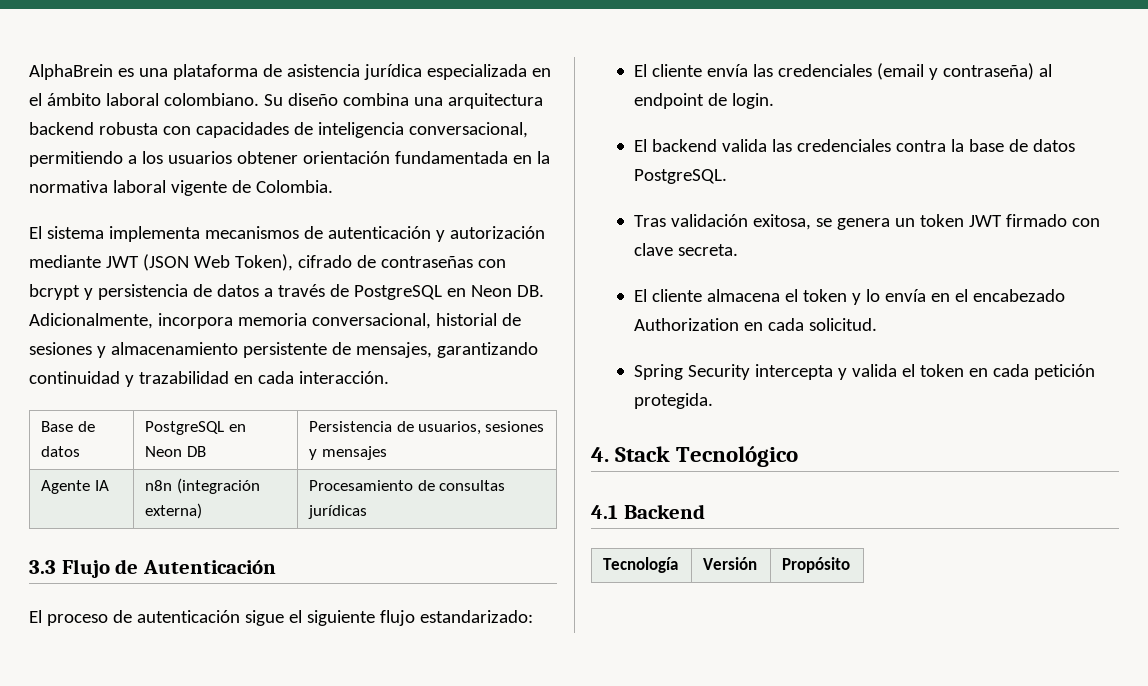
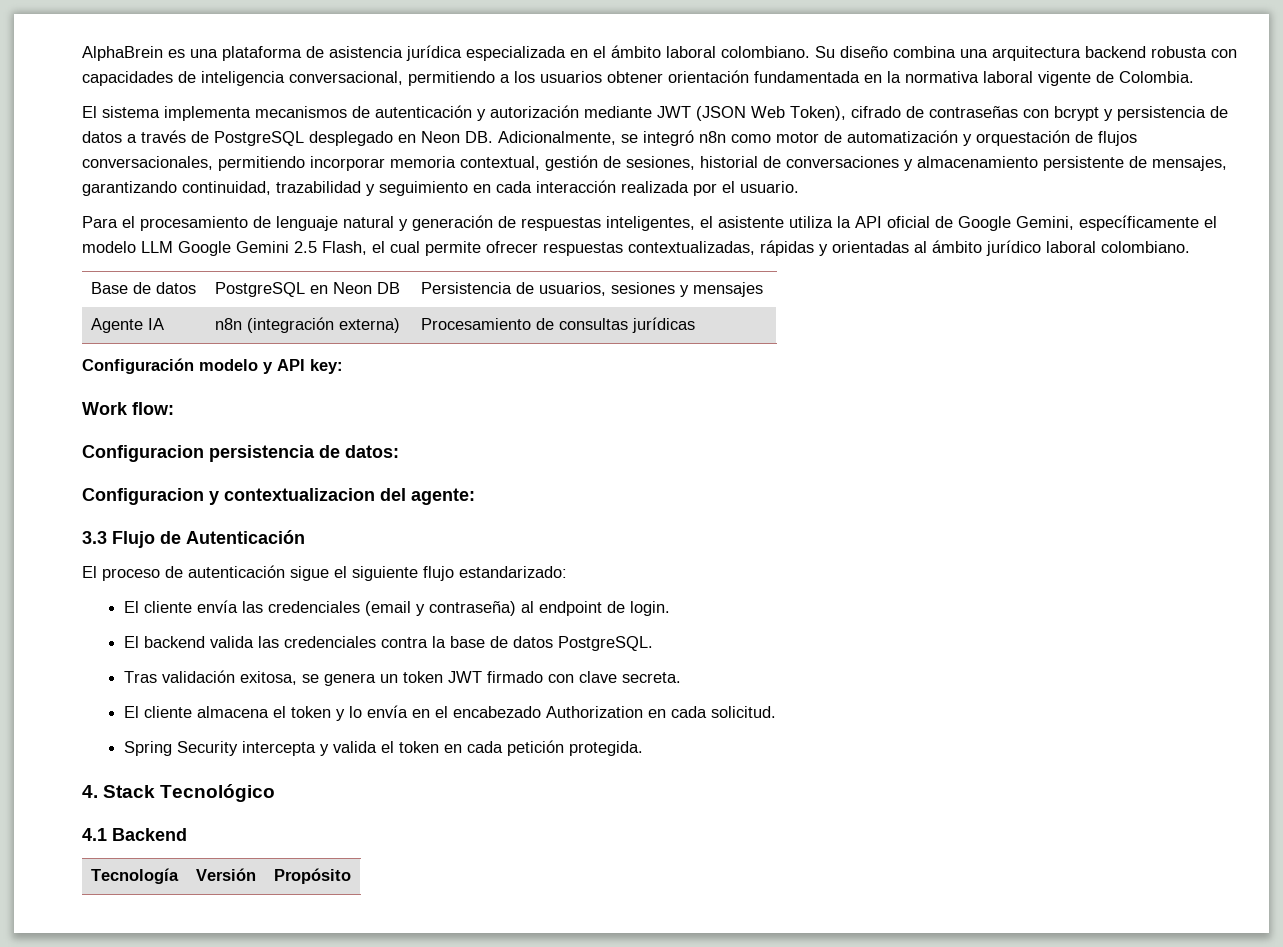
- El sistema implementa mecanismos de autenticación y autorización mediante JWT (JSON Web Token), cifrado de contraseñas con bcrypt y persistencia de datos a través de PostgreSQL en Neon DB. Adicionalmente, incorpora memoria conversacional, historial de sesiones y almacenamiento persistente de mensajes, garantizando continuidad y trazabilidad en cada interacción.
+ El sistema implementa mecanismos de autenticación y autorización mediante JWT (JSON Web Token), cifrado de contraseñas con bcrypt y persistencia de datos a través de PostgreSQL desplegado en Neon DB. Adicionalmente, se integró n8n como motor de automatización y orquestación de flujos conversacionales, permitiendo incorporar memoria contextual, gestión de sesiones, historial de conversaciones y almacenamiento persistente de mensajes, garantizando continuidad, trazabilidad y seguimiento en cada interacción realizada por el usuario.
+ Para el procesamiento de lenguaje natural y generación de respuestas inteligentes, el asistente utiliza la API oficial de Google Gemini, específicamente el modelo LLM Google Gemini 2.5 Flash, el cual permite ofrecer respuestas contextualizadas, rápidas y orientadas al ámbito jurídico laboral colombiano.
+ Configuración modelo y API key:
+ Work flow:
+ Configuracion persistencia de datos:
+ Configuracion y contextualizacion del agente:

